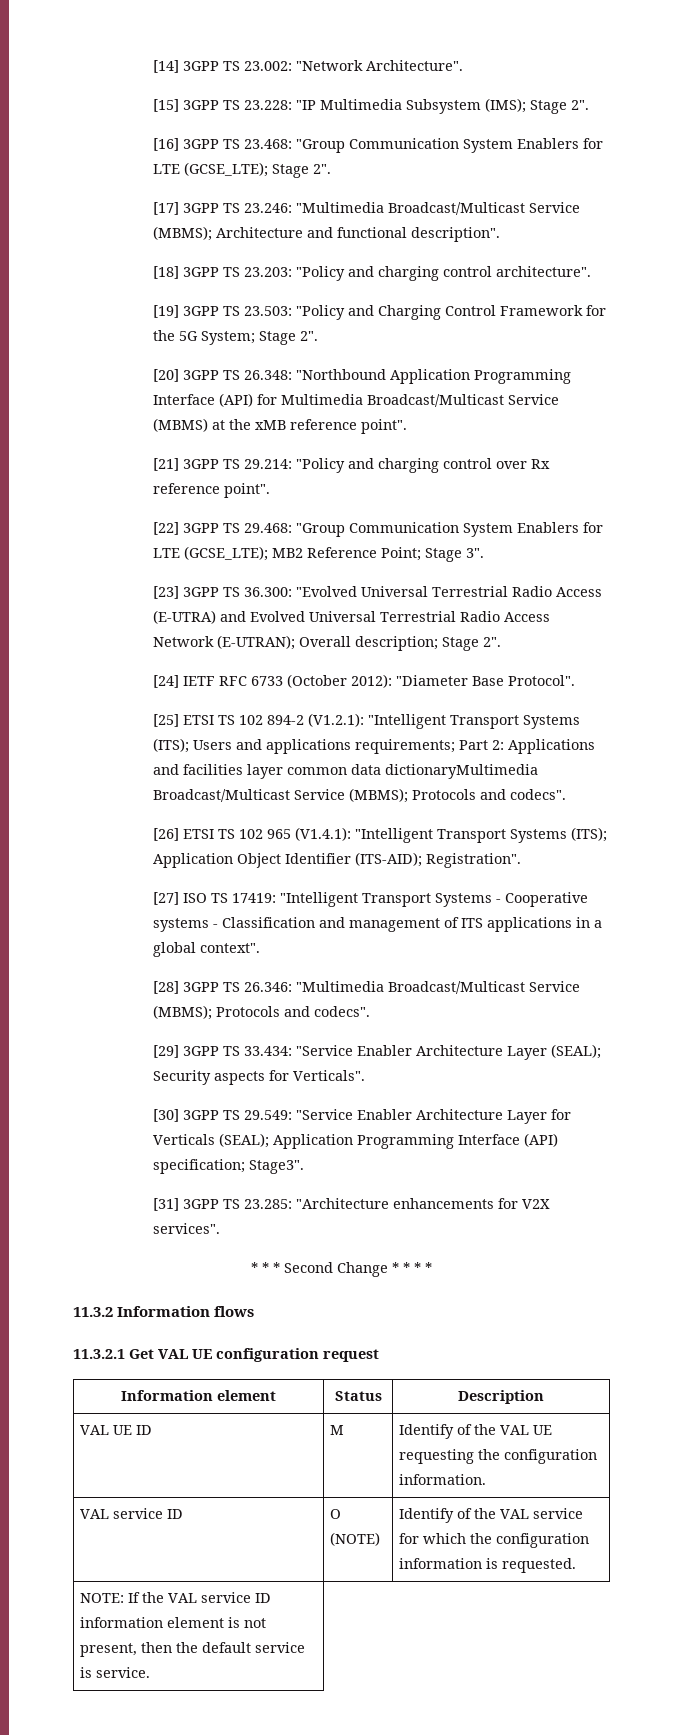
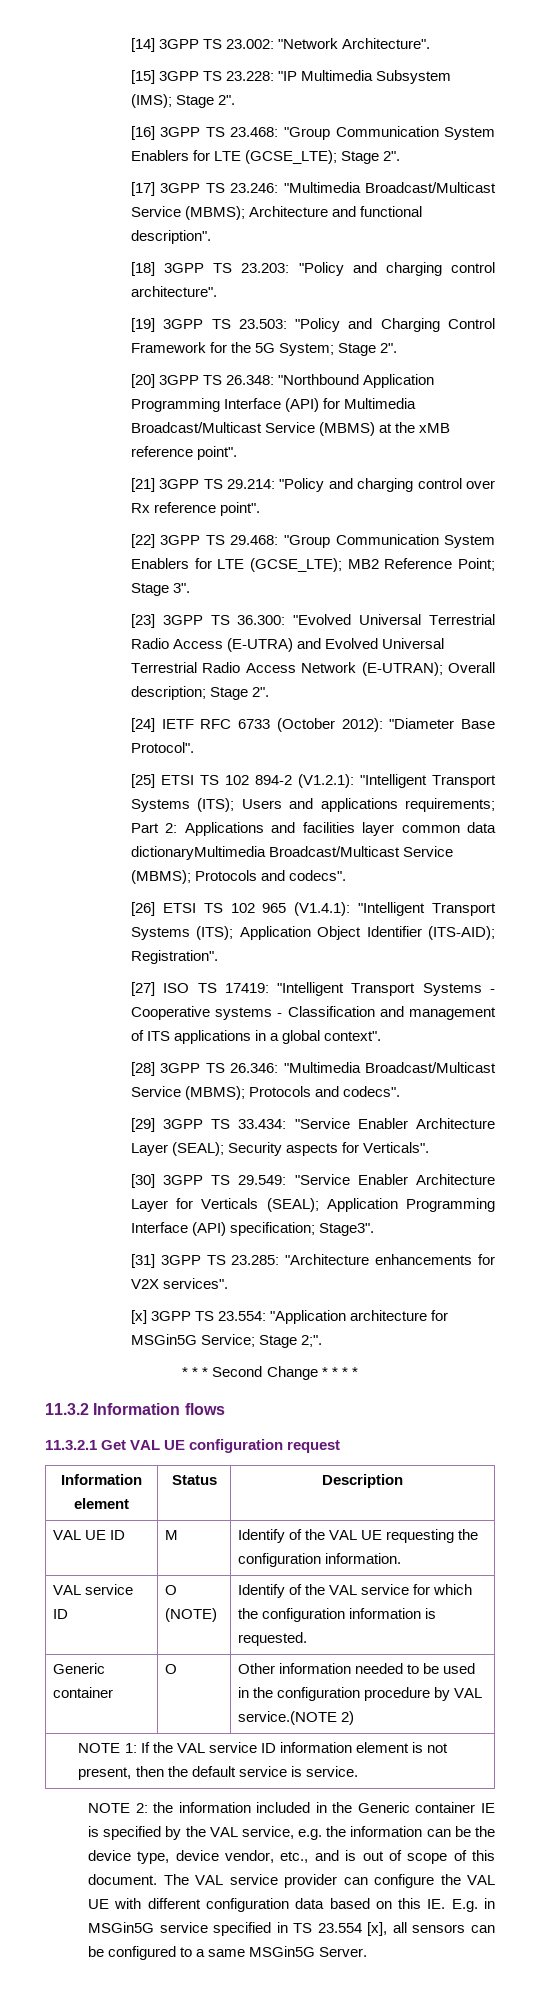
+ [x] 3GPP TS 23.554: "Application architecture for MSGin5G Service; Stage 2;".
- NOTE: If the VAL service ID information element is not present, then the default service is service.
+ Generic container | O | Other information needed to be used in the configuration procedure by VAL service.(NOTE 2)
+ NOTE 1: If the VAL service ID information element is not present, then the default service is service.
+ NOTE 2: the information included in the Generic container IE is specified by the VAL service, e.g. the information can be the device type, device vendor, etc., and is out of scope of this document. The VAL service provider can configure the VAL UE with different configuration data based on this IE. E.g. in MSGin5G service specified in TS 23.554 [x], all sensors can be configured to a same MSGin5G Server.

